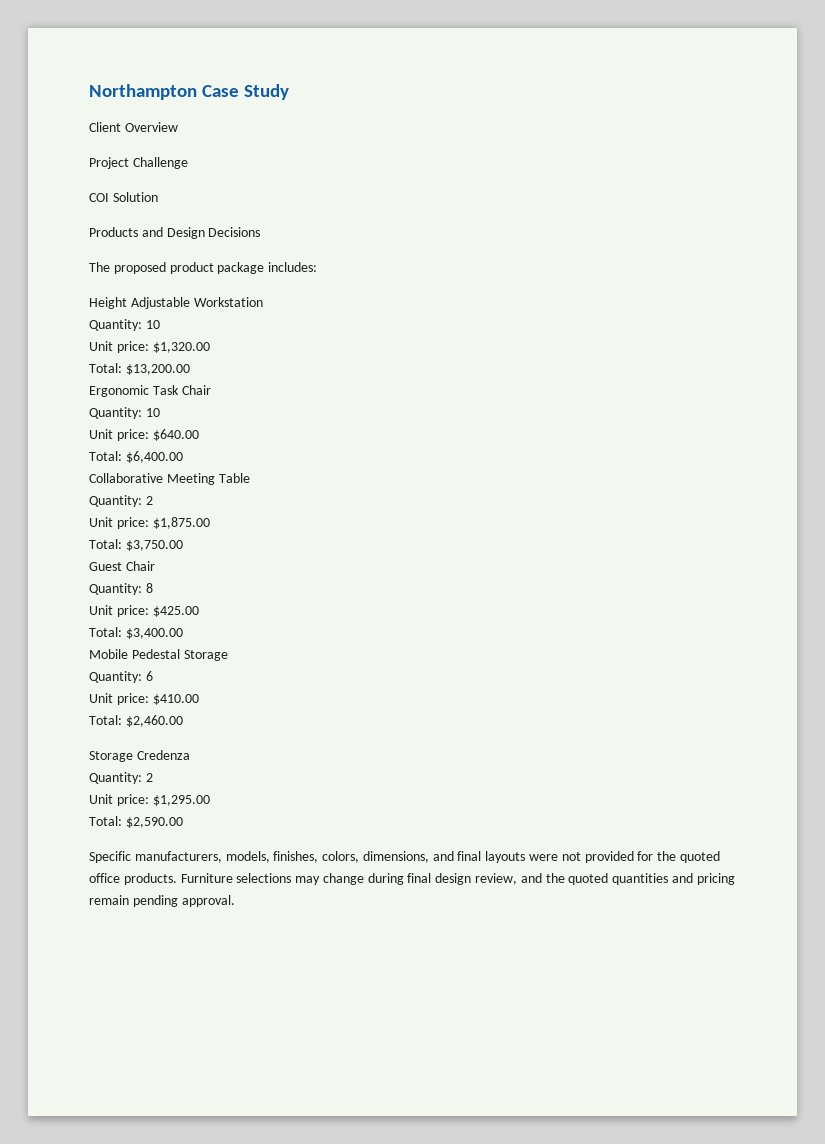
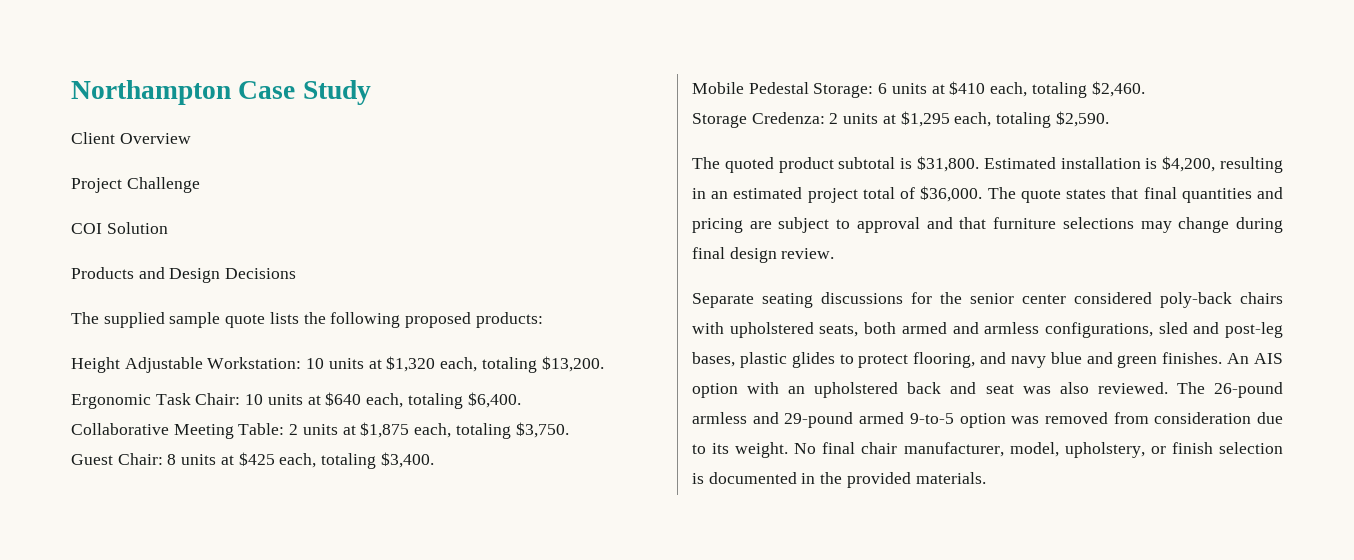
- The proposed product package includes:
+ The supplied sample quote lists the following proposed products:
- Height Adjustable Workstation
- Quantity: 10
- Unit price: $1,320.00
- Total: $13,200.00
+ Height Adjustable Workstation: 10 units at $1,320 each, totaling $13,200.
- Ergonomic Task Chair
- Quantity: 10
- Unit price: $640.00
- Total: $6,400.00
+ Ergonomic Task Chair: 10 units at $640 each, totaling $6,400.
- Collaborative Meeting Table
- Quantity: 2
- Unit price: $1,875.00
- Total: $3,750.00
+ Collaborative Meeting Table: 2 units at $1,875 each, totaling $3,750.
- Guest Chair
- Quantity: 8
- Unit price: $425.00
- Total: $3,400.00
+ Guest Chair: 8 units at $425 each, totaling $3,400.
- Mobile Pedestal Storage
- Quantity: 6
- Unit price: $410.00
- Total: $2,460.00
- Storage Credenza
- Quantity: 2
- Unit price: $1,295.00
- Total: $2,590.00
- Specific manufacturers, models, finishes, colors, dimensions, and final layouts were not provided for the quoted office products. Furniture selections may change during final design review, and the quoted quantities and pricing remain pending approval.
+ Mobile Pedestal Storage: 6 units at $410 each, totaling $2,460.
+ Storage Credenza: 2 units at $1,295 each, totaling $2,590.
+ The quoted product subtotal is $31,800. Estimated installation is $4,200, resulting in an estimated project total of $36,000. The quote states that final quantities and pricing are subject to approval and that furniture selections may change during final design review.
+ Separate seating discussions for the senior center considered poly-back chairs with upholstered seats, both armed and armless configurations, sled and post-leg bases, plastic glides to protect flooring, and navy blue and green finishes. An AIS option with an upholstered back and seat was also reviewed. The 26-pound armless and 29-pound armed 9-to-5 option was removed from consideration due to its weight. No final chair manufacturer, model, upholstery, or finish selection is documented in the provided materials.

